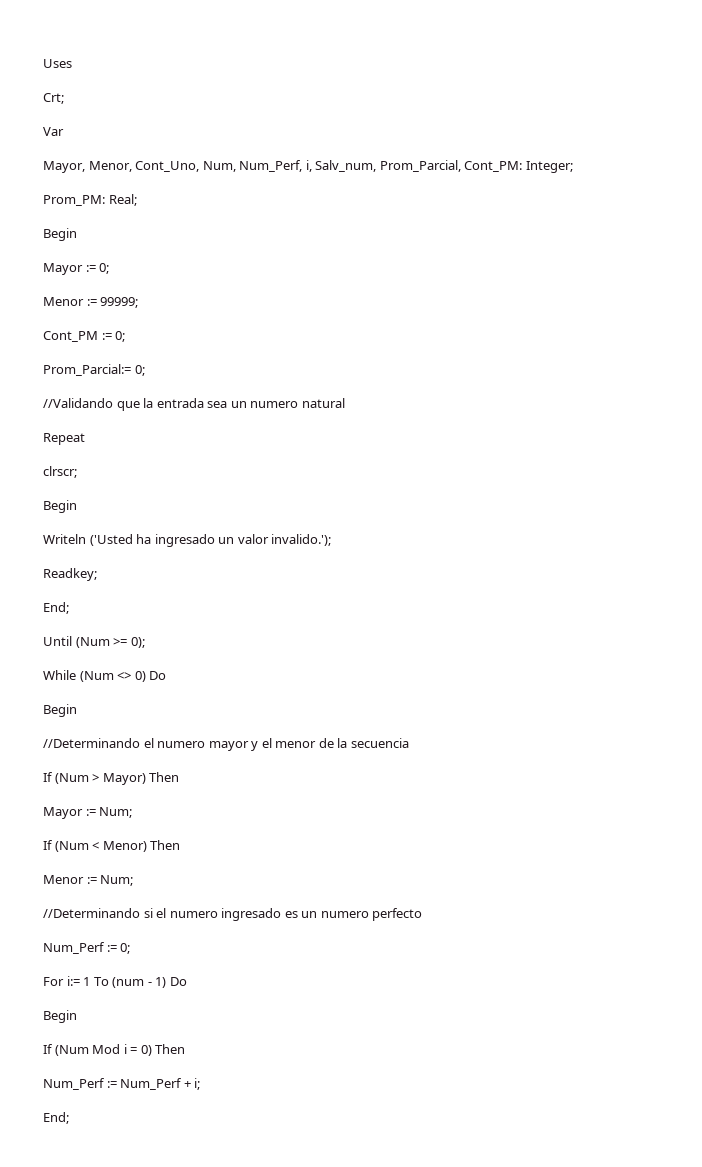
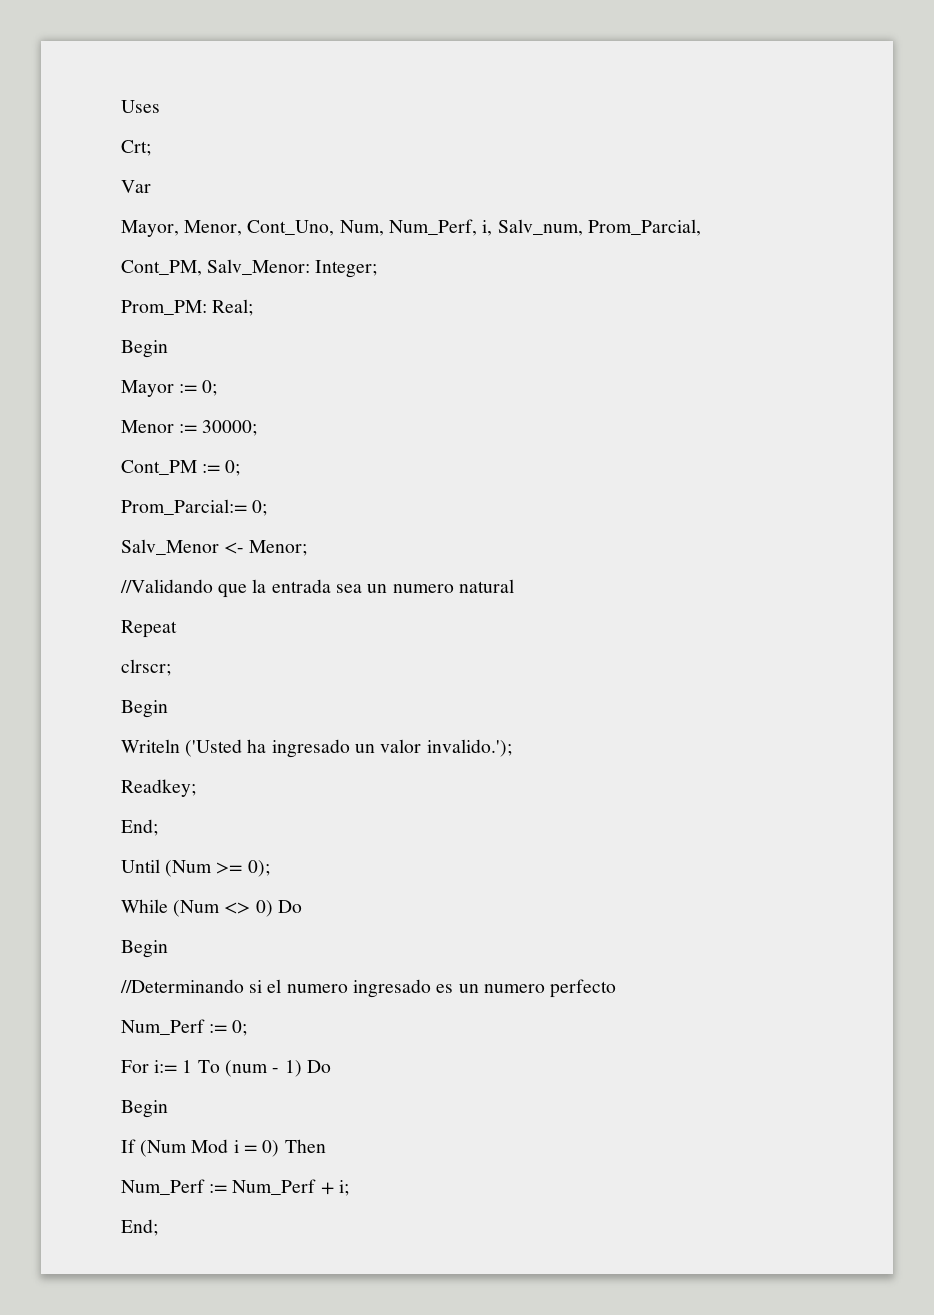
- Mayor, Menor, Cont_Uno, Num, Num_Perf, i, Salv_num, Prom_Parcial, Cont_PM: Integer;
+ Mayor, Menor, Cont_Uno, Num, Num_Perf, i, Salv_num, Prom_Parcial,
+ Cont_PM, Salv_Menor: Integer;
- Menor := 99999;
+ Menor := 30000;
+ Salv_Menor <- Menor;
- //Determinando el numero mayor y el menor de la secuencia
- If (Num > Mayor) Then
- Mayor := Num;
- If (Num < Menor) Then
- Menor := Num;

